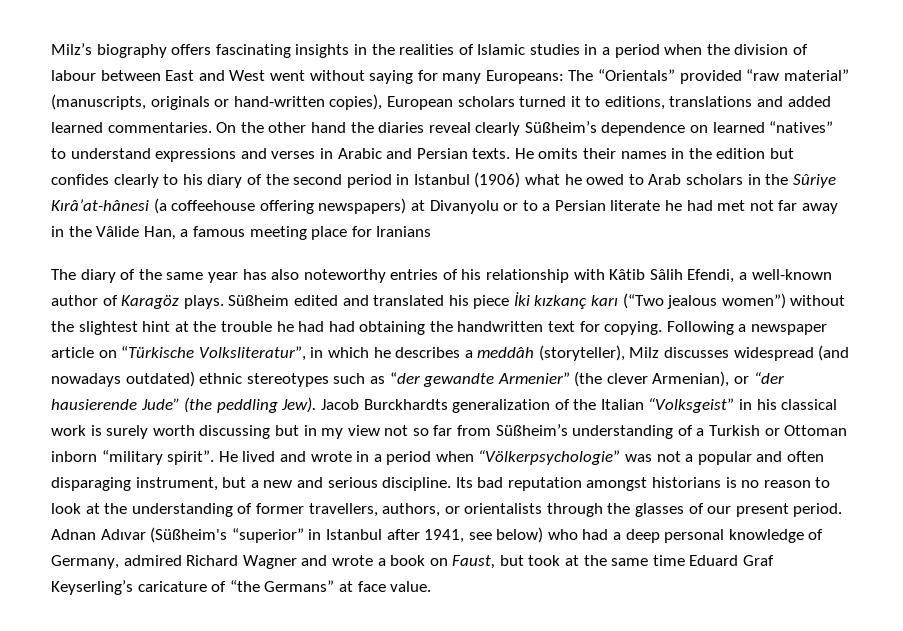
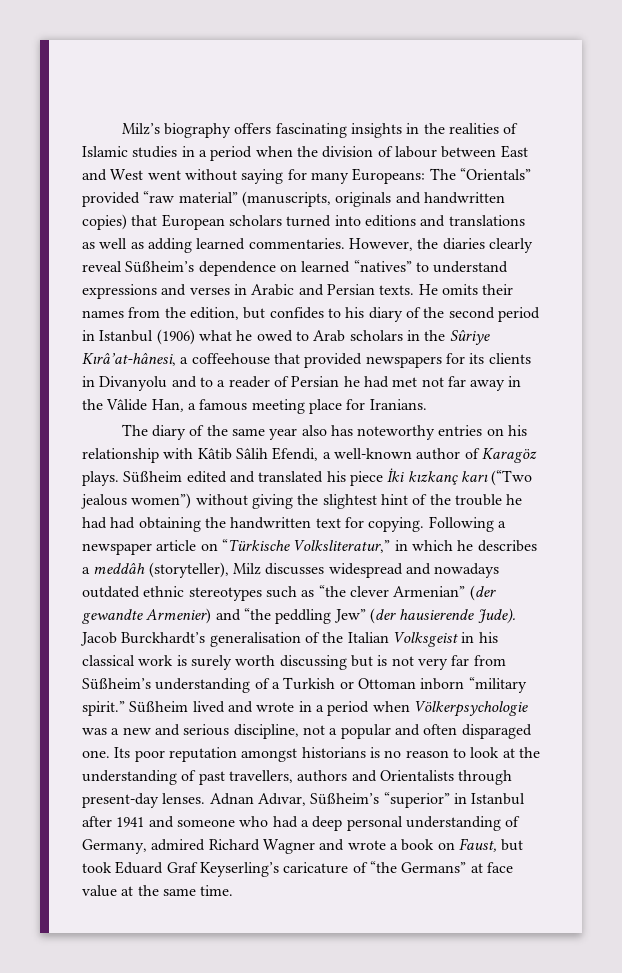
- Milz’s biography offers fascinating insights in the realities of Islamic studies in a period when the division of labour between East and West went without saying for many Europeans: The “Orientals” provided “raw material” (manuscripts, originals or hand-written copies), European scholars turned it to editions, translations and added learned commentaries. On the other hand the diaries reveal clearly Süßheim’s dependence on learned “natives” to understand expressions and verses in Arabic and Persian texts.
+ Milz’s biography offers fascinating insights in the realities of Islamic studies in a period when the division of labour between East and West went without saying for many Europeans: The “Orientals” provided “raw material” (manuscripts, originals and handwritten copies) that European scholars turned into editions and translations as well as adding learned commentaries. However, the diaries clearly reveal Süßheim’s dependence on learned “natives” to understand expressions and verses in Arabic and Persian texts.
- He omits their names in the edition but confides clearly to his diary of the second period in Istanbul (1906) what he owed to Arab scholars in the Sûriye Kırâ’at-hânesi (a coffeehouse offering newspapers) at Divanyolu or to a Persian literate he had met not far away in the Vâlide Han, a famous meeting place for Iranians
+ He omits their names from the edition, but confides to his diary of the second period in Istanbul (1906) what he owed to Arab scholars in the Sûriye Kırâ’at-hânesi, a coffeehouse that provided newspapers for its clients in Divanyolu and to a reader of Persian he had met not far away in the Vâlide Han, a famous meeting place for Iranians.
- The diary of the same year has also noteworthy entries of his relationship with Kâtib Sâlih Efendi, a well-known author of Karagöz plays.
+ The diary of the same year also has noteworthy entries on his relationship with Kâtib Sâlih Efendi, a well-known author of Karagöz plays.
- Süßheim edited and translated his piece İki kızkanç karı (“Two jealous women”) without the slightest hint at the trouble he had had obtaining the handwritten text for copying.
+ Süßheim edited and translated his piece İki kızkanç karı (“Two jealous women”) without giving the slightest hint of the trouble he had had obtaining the handwritten text for copying.
- Following a newspaper article on “Türkische Volksliteratur”, in which he describes a meddâh (storyteller), Milz discusses widespread (and nowadays outdated) ethnic stereotypes such as “der gewandte Armenier” (the clever Armenian), or “der hausierende Jude” (the peddling Jew). Jacob Burckhardts generalization of the Italian “Volksgeist” in his classical work is surely worth discussing but in my view not so far from Süßheim’s understanding of a Turkish or Ottoman inborn “military spirit”. He lived and wrote in a period when “Völkerpsychologie” was not a popular and often disparaging instrument, but a new and serious discipline. Its bad reputation amongst historians is no reason to look at the understanding of former travellers, authors, or orientalists through the glasses of our present period. Adnan Adıvar (Süßheim's “superior” in Istanbul after 1941, see below) who had a deep personal knowledge of Germany, admired Richard Wagner and wrote a book on Faust, but took at the same time Eduard Graf Keyserling’s caricature of “the Germans” at face value.
+ Following a newspaper article on “Türkische Volksliteratur,” in which he describes a meddâh (storyteller), Milz discusses widespread and nowadays outdated ethnic stereotypes such as “the clever Armenian” (der gewandte Armenier) and “the peddling Jew” (der hausierende Jude). Jacob Burckhardt’s generalisation of the Italian Volksgeist in his classical work is surely worth discussing but is not very far from Süßheim’s understanding of a Turkish or Ottoman inborn “military spirit.” Süßheim lived and wrote in a period when Völkerpsychologie was a new and serious discipline, not a popular and often disparaged one. Its poor reputation amongst historians is no reason to look at the understanding of past travellers, authors and Orientalists through present-day lenses. Adnan Adıvar, Süßheim’s “superior” in Istanbul after 1941 and someone who had a deep personal understanding of Germany, admired Richard Wagner and wrote a book on Faust, but took Eduard Graf Keyserling’s caricature of “the Germans” at face value at the same time.

